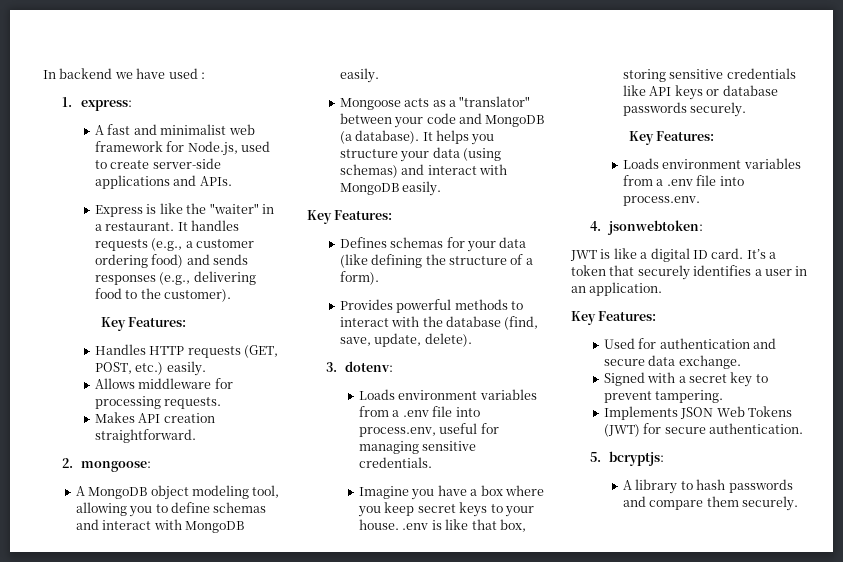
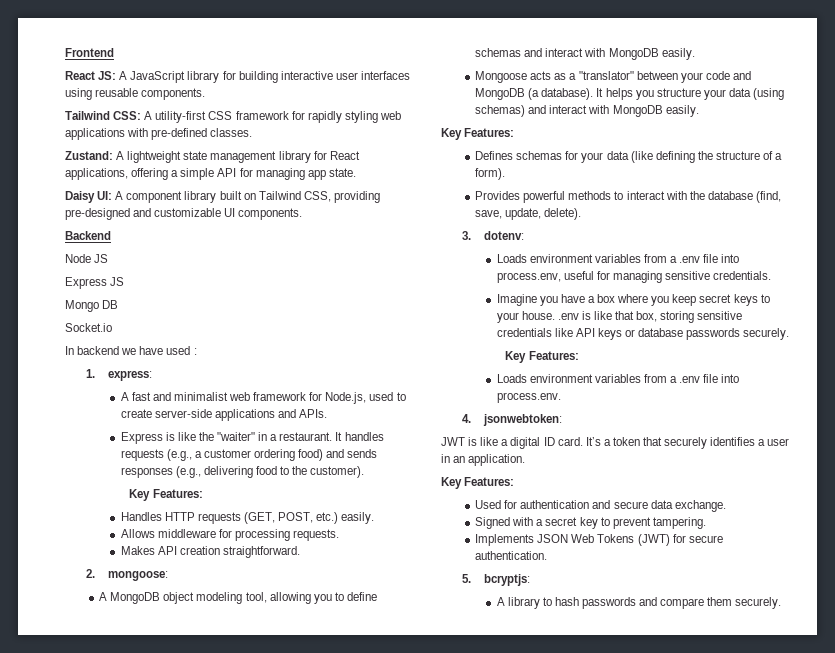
+ Frontend
+ React JS: A JavaScript library for building interactive user interfaces using reusable components.
+ Tailwind CSS: A utility-first CSS framework for rapidly styling web applications with pre-defined classes.
+ Zustand: A lightweight state management library for React applications, offering a simple API for managing app state.
+ Daisy UI: A component library built on Tailwind CSS, providing pre-designed and customizable UI components.
+ Backend
+ Node JS
+ Express JS
+ Mongo DB
+ Socket.io

